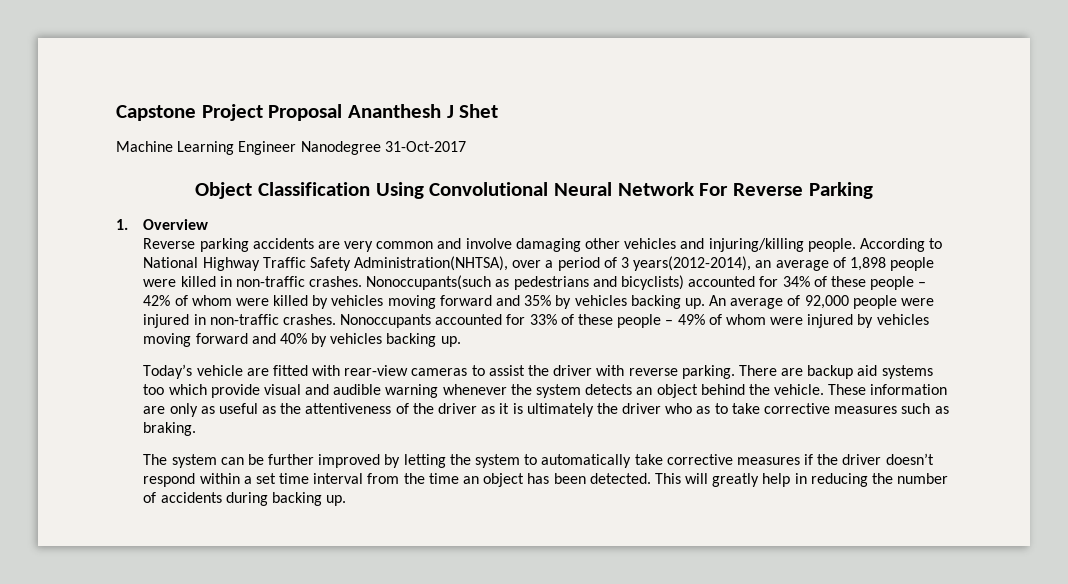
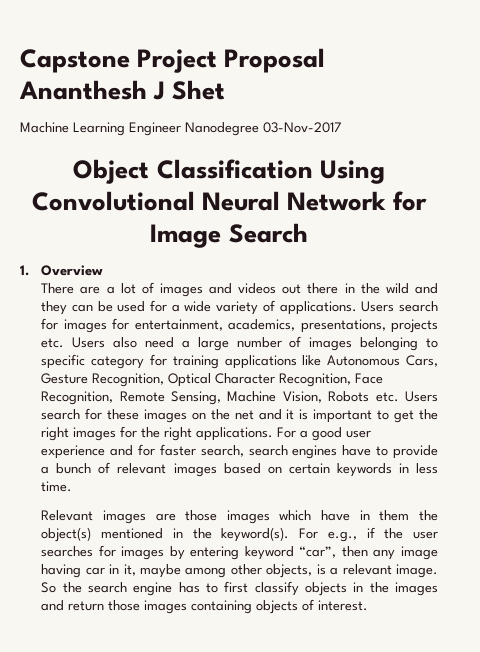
- Machine Learning Engineer Nanodegree 31-Oct-2017
+ Machine Learning Engineer Nanodegree 03-Nov-2017
- Object Classification Using Convolutional Neural Network For Reverse Parking
+ Object Classification Using Convolutional Neural Network for Image Search
- Reverse parking accidents are very common and involve damaging other vehicles and injuring/killing people. According to National Highway Traffic Safety Administration(NHTSA), over a period of 3 years(2012-2014), an average of 1,898 people were killed in non-traffic crashes. Nonoccupants(such as pedestrians and bicyclists) accounted for 34% of these people – 42% of whom were killed by vehicles moving forward and 35% by vehicles backing up. An average of 92,000 people were injured in non-traffic crashes. Nonoccupants accounted for 33% of these people – 49% of whom were injured by vehicles moving forward and 40% by vehicles backing up.
- Today’s vehicle are fitted with rear-view cameras to assist the driver with reverse parking. There are backup aid systems too which provide visual and audible warning whenever the system detects an object behind the vehicle. These information are only as useful as the attentiveness of the driver as it is ultimately the driver who as to take corrective measures such as braking.
- The system can be further improved by letting the system to automatically take corrective measures if the driver doesn’t respond within a set time interval from the time an object has been detected. This will greatly help in reducing the number of accidents during backing up.
+ There are a lot of images and videos out there in the wild and they can be used for a wide variety of applications. Users search for images for entertainment, academics, presentations, projects etc. Users also need a large number of images belonging to specific category for training applications like Autonomous Cars, Gesture Recognition, Optical Character Recognition, Face Recognition, Remote Sensing, Machine Vision, Robots etc. Users search for these images on the net and it is important to get the right images for the right applications. For a good user experience and for faster search, search engines have to provide a bunch of relevant images based on certain keywords in less time.
+ Relevant images are those images which have in them the object(s) mentioned in the keyword(s). For e.g., if the user searches for images by entering keyword “car”, then any image having car in it, maybe among other objects, is a relevant image. So the search engine has to first classify objects in the images and return those images containing objects of interest.

